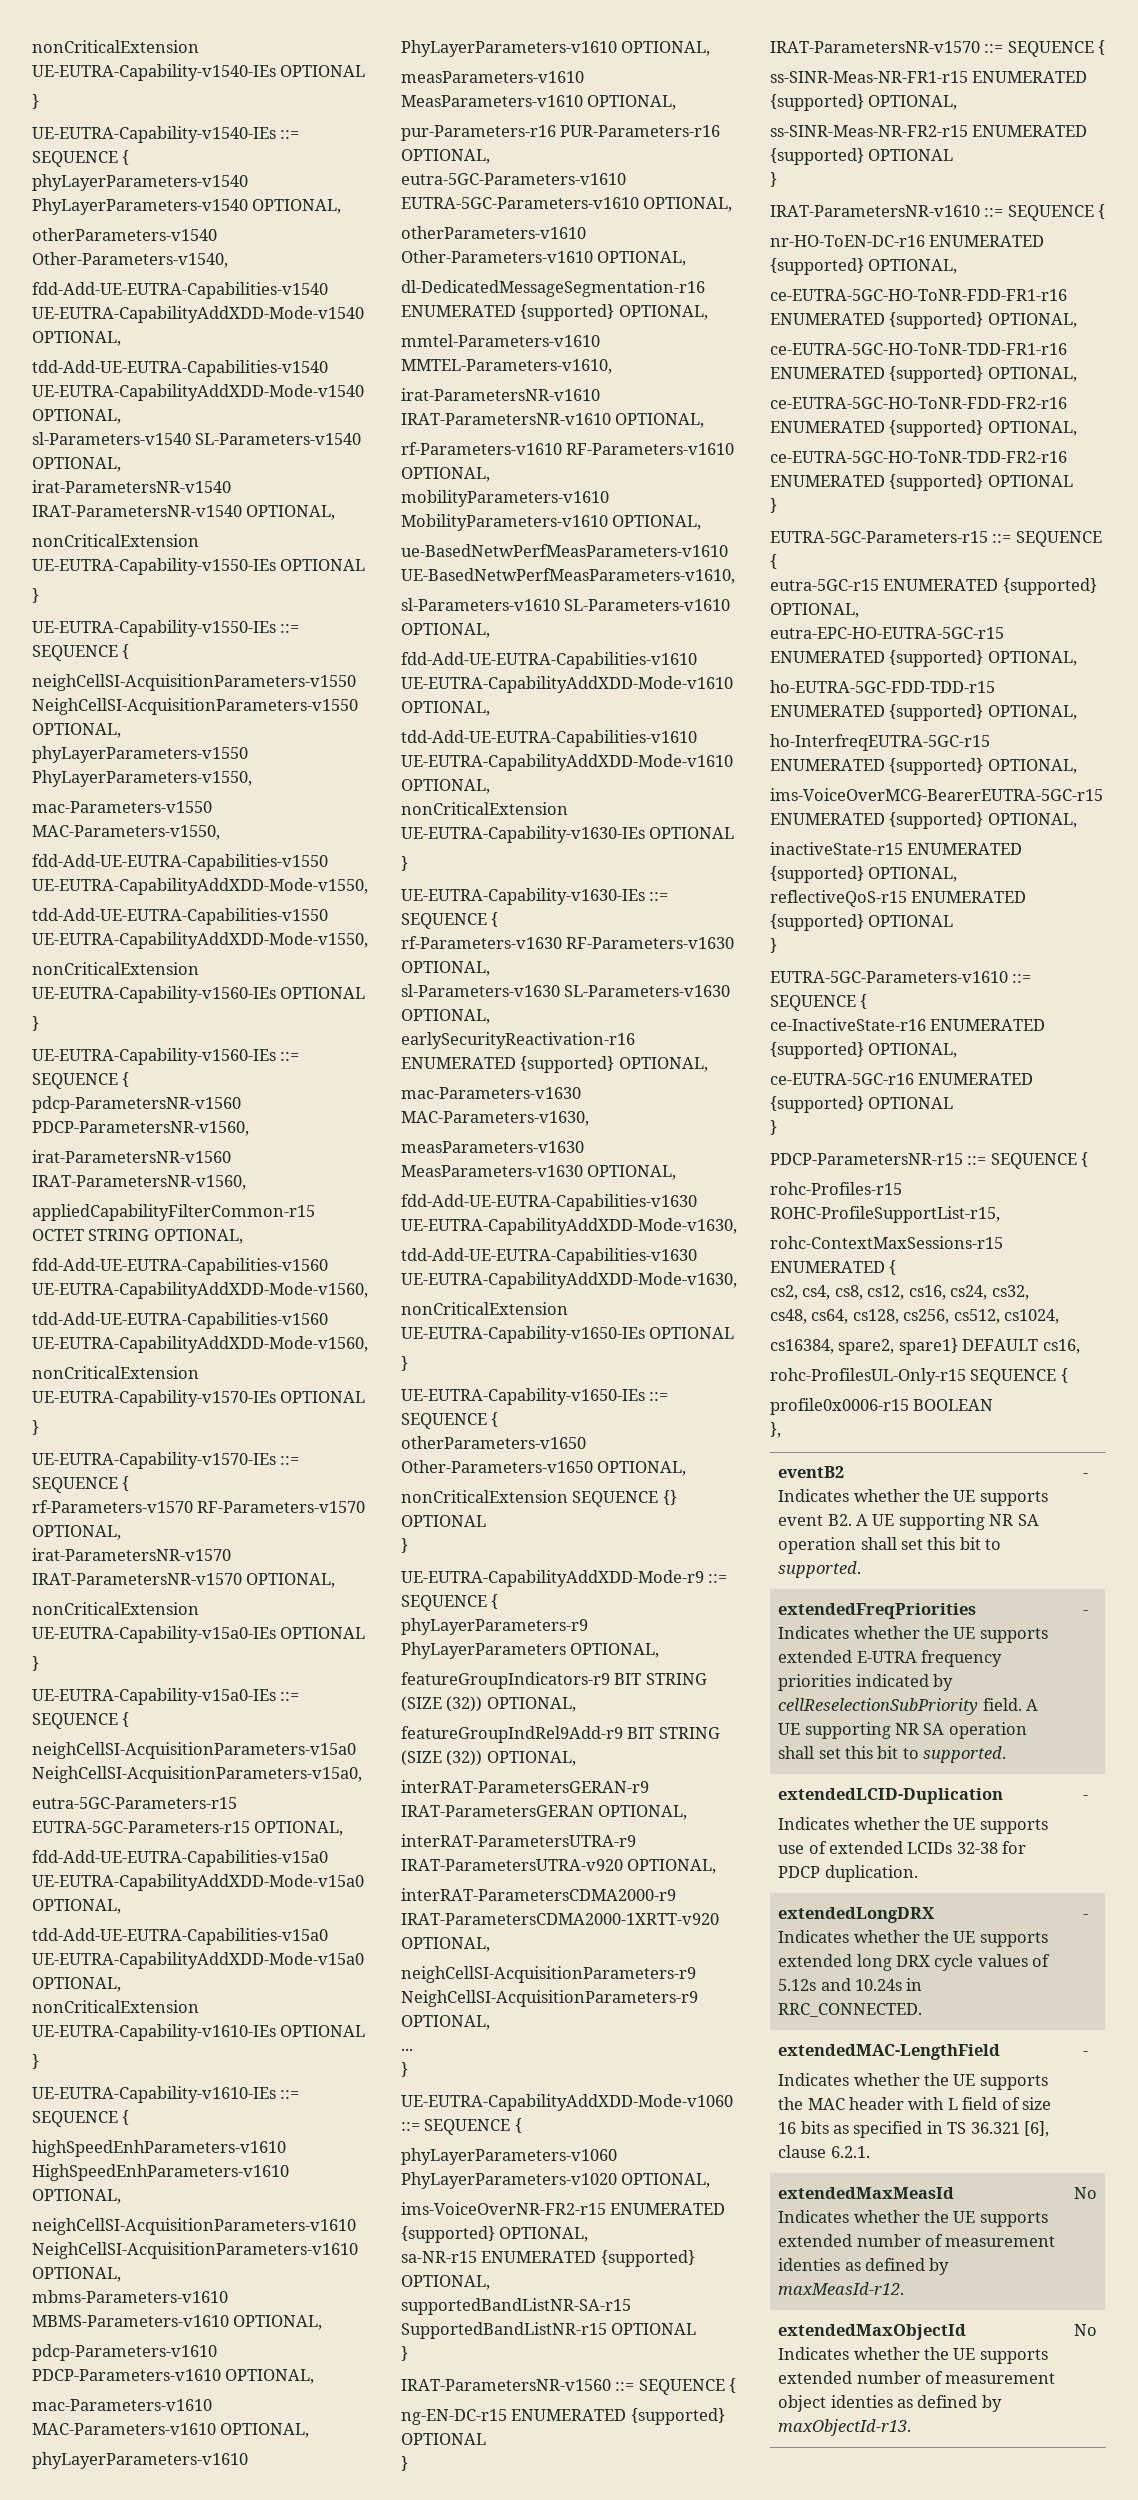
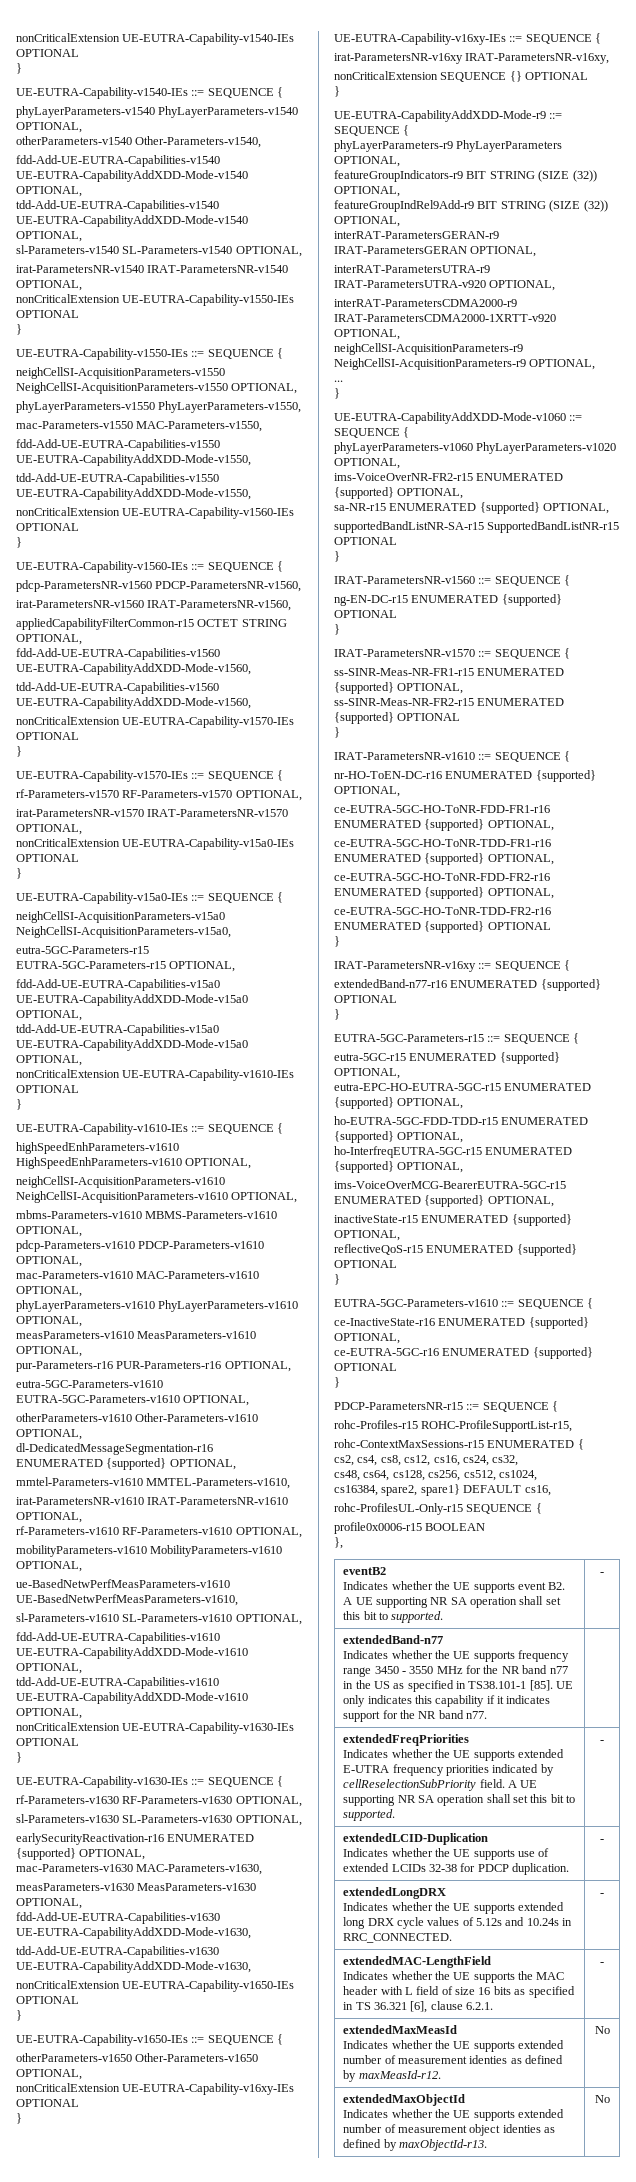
+ nonCriticalExtension UE-EUTRA-Capability-v16xy-IEs OPTIONAL
+ }
+ UE-EUTRA-Capability-v16xy-IEs ::= SEQUENCE {
+ irat-ParametersNR-v16xy IRAT-ParametersNR-v16xy,
+ IRAT-ParametersNR-v16xy ::= SEQUENCE {
+ extendedBand-n77-r16 ENUMERATED {supported} OPTIONAL
+ }
+ extendedBand-n77
+ Indicates whether the UE supports frequency range 3450 - 3550 MHz for the NR band n77 in the US as specified in TS38.101-1 [85]. UE only indicates this capability if it indicates support for the NR band n77. |

